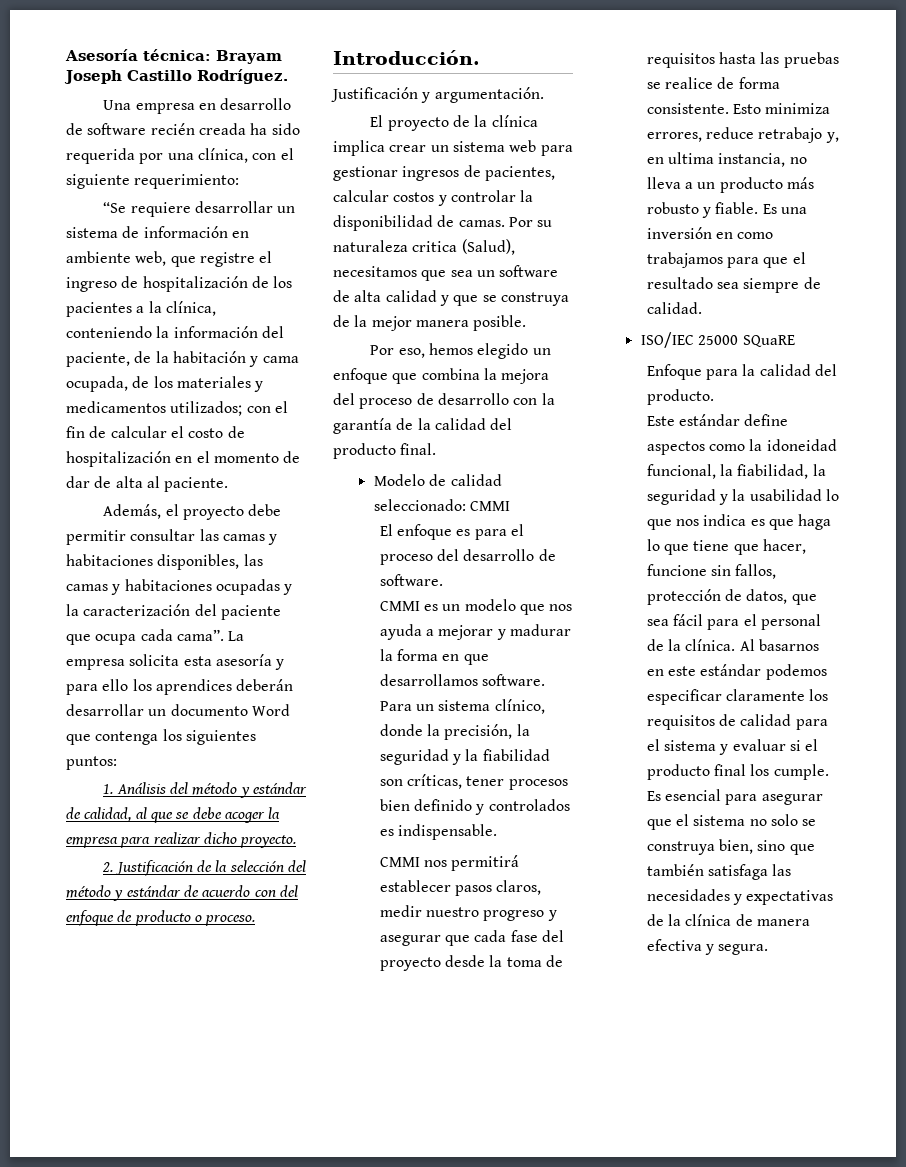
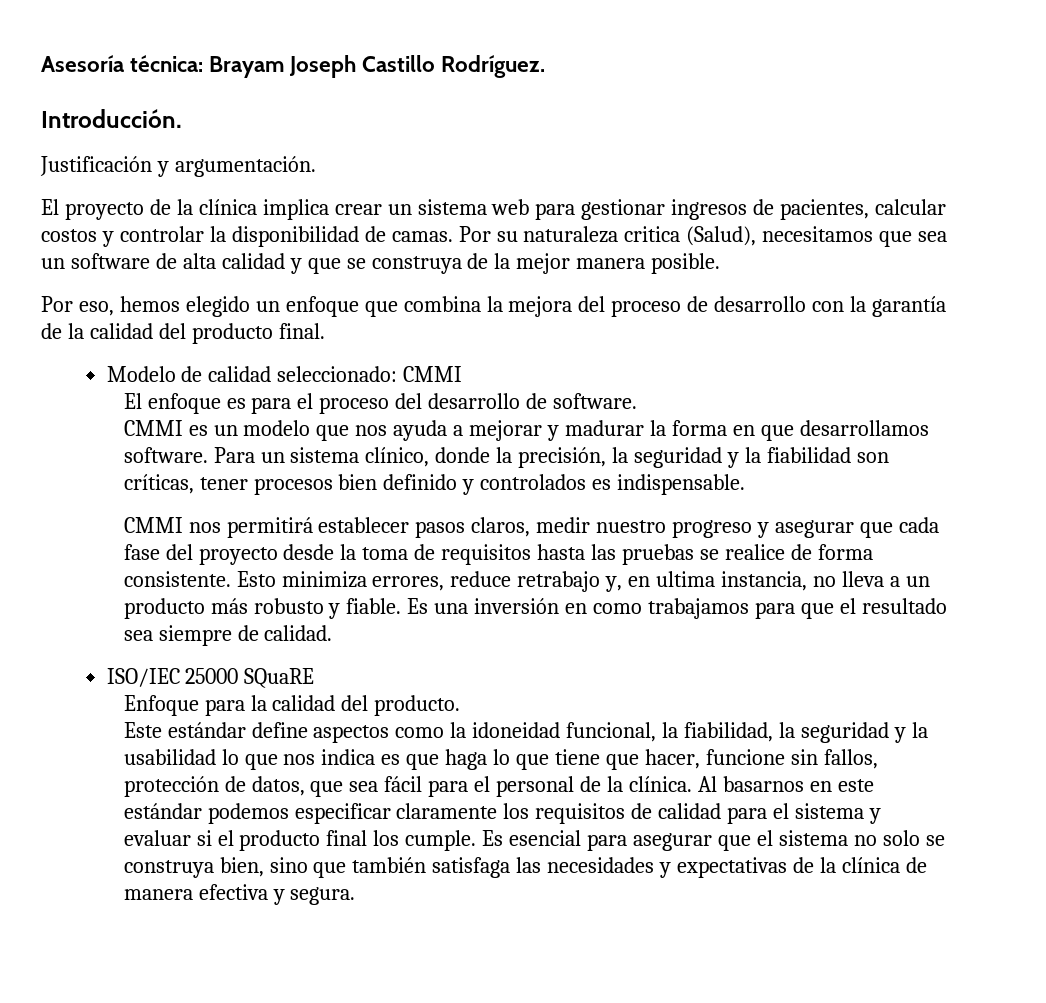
- Una empresa en desarrollo de software recién creada ha sido requerida por una clínica, con el siguiente requerimiento:
- “Se requiere desarrollar un sistema de información en ambiente web, que registre el ingreso de hospitalización de los pacientes a la clínica, conteniendo la información del paciente, de la habitación y cama ocupada, de los materiales y medicamentos utilizados; con el fin de calcular el costo de hospitalización en el momento de dar de alta al paciente.
- Además, el proyecto debe permitir consultar las camas y habitaciones disponibles, las camas y habitaciones ocupadas y la caracterización del paciente que ocupa cada cama”. La empresa solicita esta asesoría y para ello los aprendices deberán desarrollar un documento Word que contenga los siguientes puntos:
- 1. Análisis del método y estándar de calidad, al que se debe acoger la empresa para realizar dicho proyecto.
- 2. Justificación de la selección del método y estándar de acuerdo con del enfoque de producto o proceso.

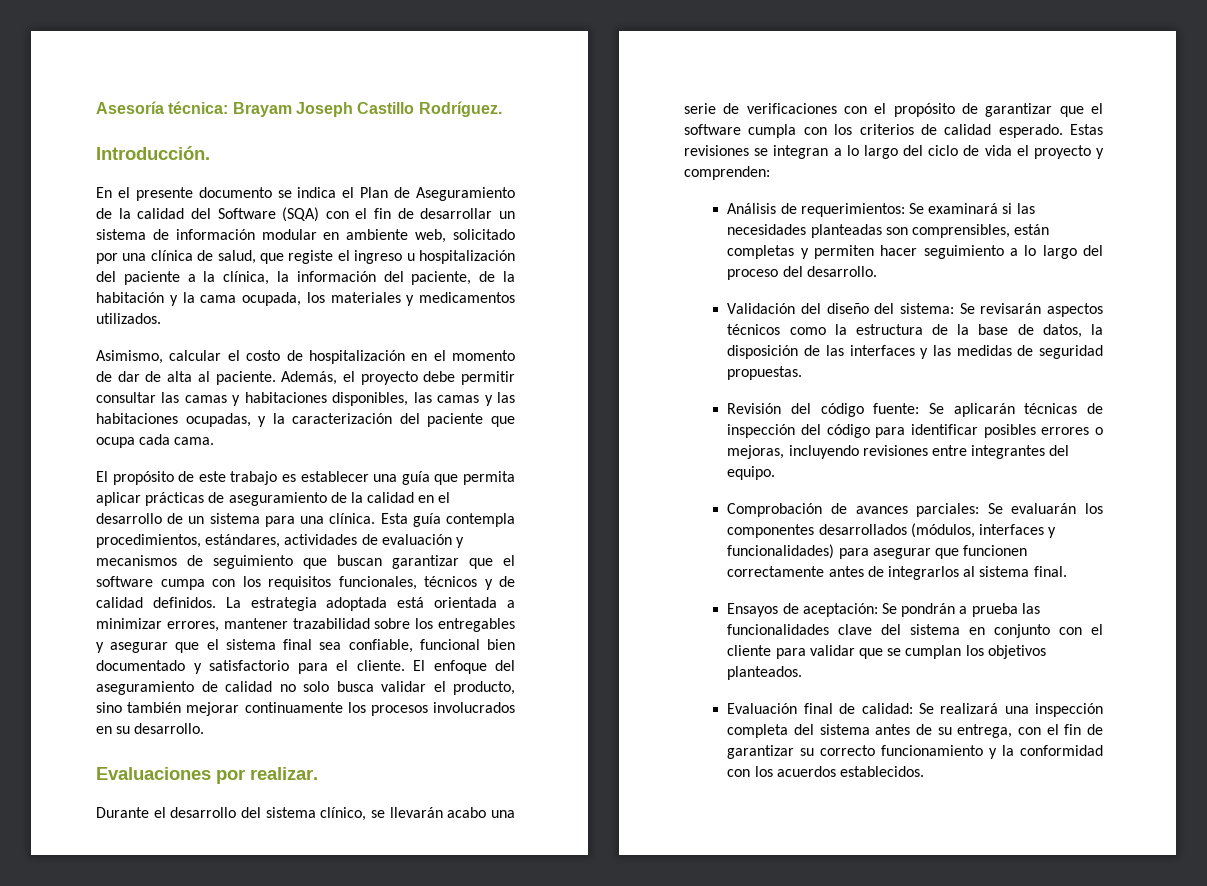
- Justificación y argumentación.
- El proyecto de la clínica implica crear un sistema web para gestionar ingresos de pacientes, calcular costos y controlar la disponibilidad de camas. Por su naturaleza critica (Salud), necesitamos que sea un software de alta calidad y que se construya de la mejor manera posible.
- Por eso, hemos elegido un enfoque que combina la mejora del proceso de desarrollo con la garantía de la calidad del producto final.
- Modelo de calidad seleccionado: CMMI
- El enfoque es para el proceso del desarrollo de software.
- CMMI es un modelo que nos ayuda a mejorar y madurar la forma en que desarrollamos software. Para un sistema clínico, donde la precisión, la seguridad y la fiabilidad son críticas, tener procesos bien definido y controlados es indispensable.
- CMMI nos permitirá establecer pasos claros, medir nuestro progreso y asegurar que cada fase del proyecto desde la toma de requisitos hasta las pruebas se realice de forma consistente. Esto minimiza errores, reduce retrabajo y, en ultima instancia, no lleva a un producto más robusto y fiable. Es una inversión en como trabajamos para que el resultado sea siempre de calidad.
- ISO/IEC 25000 SQuaRE
- Enfoque para la calidad del producto.
- Este estándar define aspectos como la idoneidad funcional, la fiabilidad, la seguridad y la usabilidad lo que nos indica es que haga lo que tiene que hacer, funcione sin fallos, protección de datos, que sea fácil para el personal de la clínica. Al basarnos en este estándar podemos especificar claramente los requisitos de calidad para el sistema y evaluar si el producto final los cumple. Es esencial para asegurar que el sistema no solo se construya bien, sino que también satisfaga las necesidades y expectativas de la clínica de manera efectiva y segura.
+ En el presente documento se indica el Plan de Aseguramiento de la calidad del Software (SQA) con el fin de desarrollar un sistema de información modular en ambiente web, solicitado por una clínica de salud, que registe el ingreso u hospitalización del paciente a la clínica, la información del paciente, de la habitación y la cama ocupada, los materiales y medicamentos utilizados.
+ Asimismo, calcular el costo de hospitalización en el momento de dar de alta al paciente. Además, el proyecto debe permitir consultar las camas y habitaciones disponibles, las camas y las habitaciones ocupadas, y la caracterización del paciente que ocupa cada cama.
+ El propósito de este trabajo es establecer una guía que permita aplicar prácticas de aseguramiento de la calidad en el desarrollo de un sistema para una clínica. Esta guía contempla procedimientos, estándares, actividades de evaluación y mecanismos de seguimiento que buscan garantizar que el software cumpa con los requisitos funcionales, técnicos y de calidad definidos. La estrategia adoptada está orientada a minimizar errores, mantener trazabilidad sobre los entregables y asegurar que el sistema final sea confiable, funcional bien documentado y satisfactorio para el cliente. El enfoque del aseguramiento de calidad no solo busca validar el producto, sino también mejorar continuamente los procesos involucrados en su desarrollo.
+ Evaluaciones por realizar.
+ Durante el desarrollo del sistema clínico, se llevarán acabo una serie de verificaciones con el propósito de garantizar que el software cumpla con los criterios de calidad esperado. Estas revisiones se integran a lo largo del ciclo de vida el proyecto y comprenden:
+ Análisis de requerimientos: Se examinará si las necesidades planteadas son comprensibles, están completas y permiten hacer seguimiento a lo largo del proceso del desarrollo.
+ Validación del diseño del sistema: Se revisarán aspectos técnicos como la estructura de la base de datos, la disposición de las interfaces y las medidas de seguridad propuestas.
+ Revisión del código fuente: Se aplicarán técnicas de inspección del código para identificar posibles errores o mejoras, incluyendo revisiones entre integrantes del equipo.
+ Comprobación de avances parciales: Se evaluarán los componentes desarrollados (módulos, interfaces y funcionalidades) para asegurar que funcionen correctamente antes de integrarlos al sistema final.
+ Ensayos de aceptación: Se pondrán a prueba las funcionalidades clave del sistema en conjunto con el cliente para validar que se cumplan los objetivos planteados.
+ Evaluación final de calidad: Se realizará una inspección completa del sistema antes de su entrega, con el fin de garantizar su correcto funcionamiento y la conformidad con los acuerdos establecidos.

